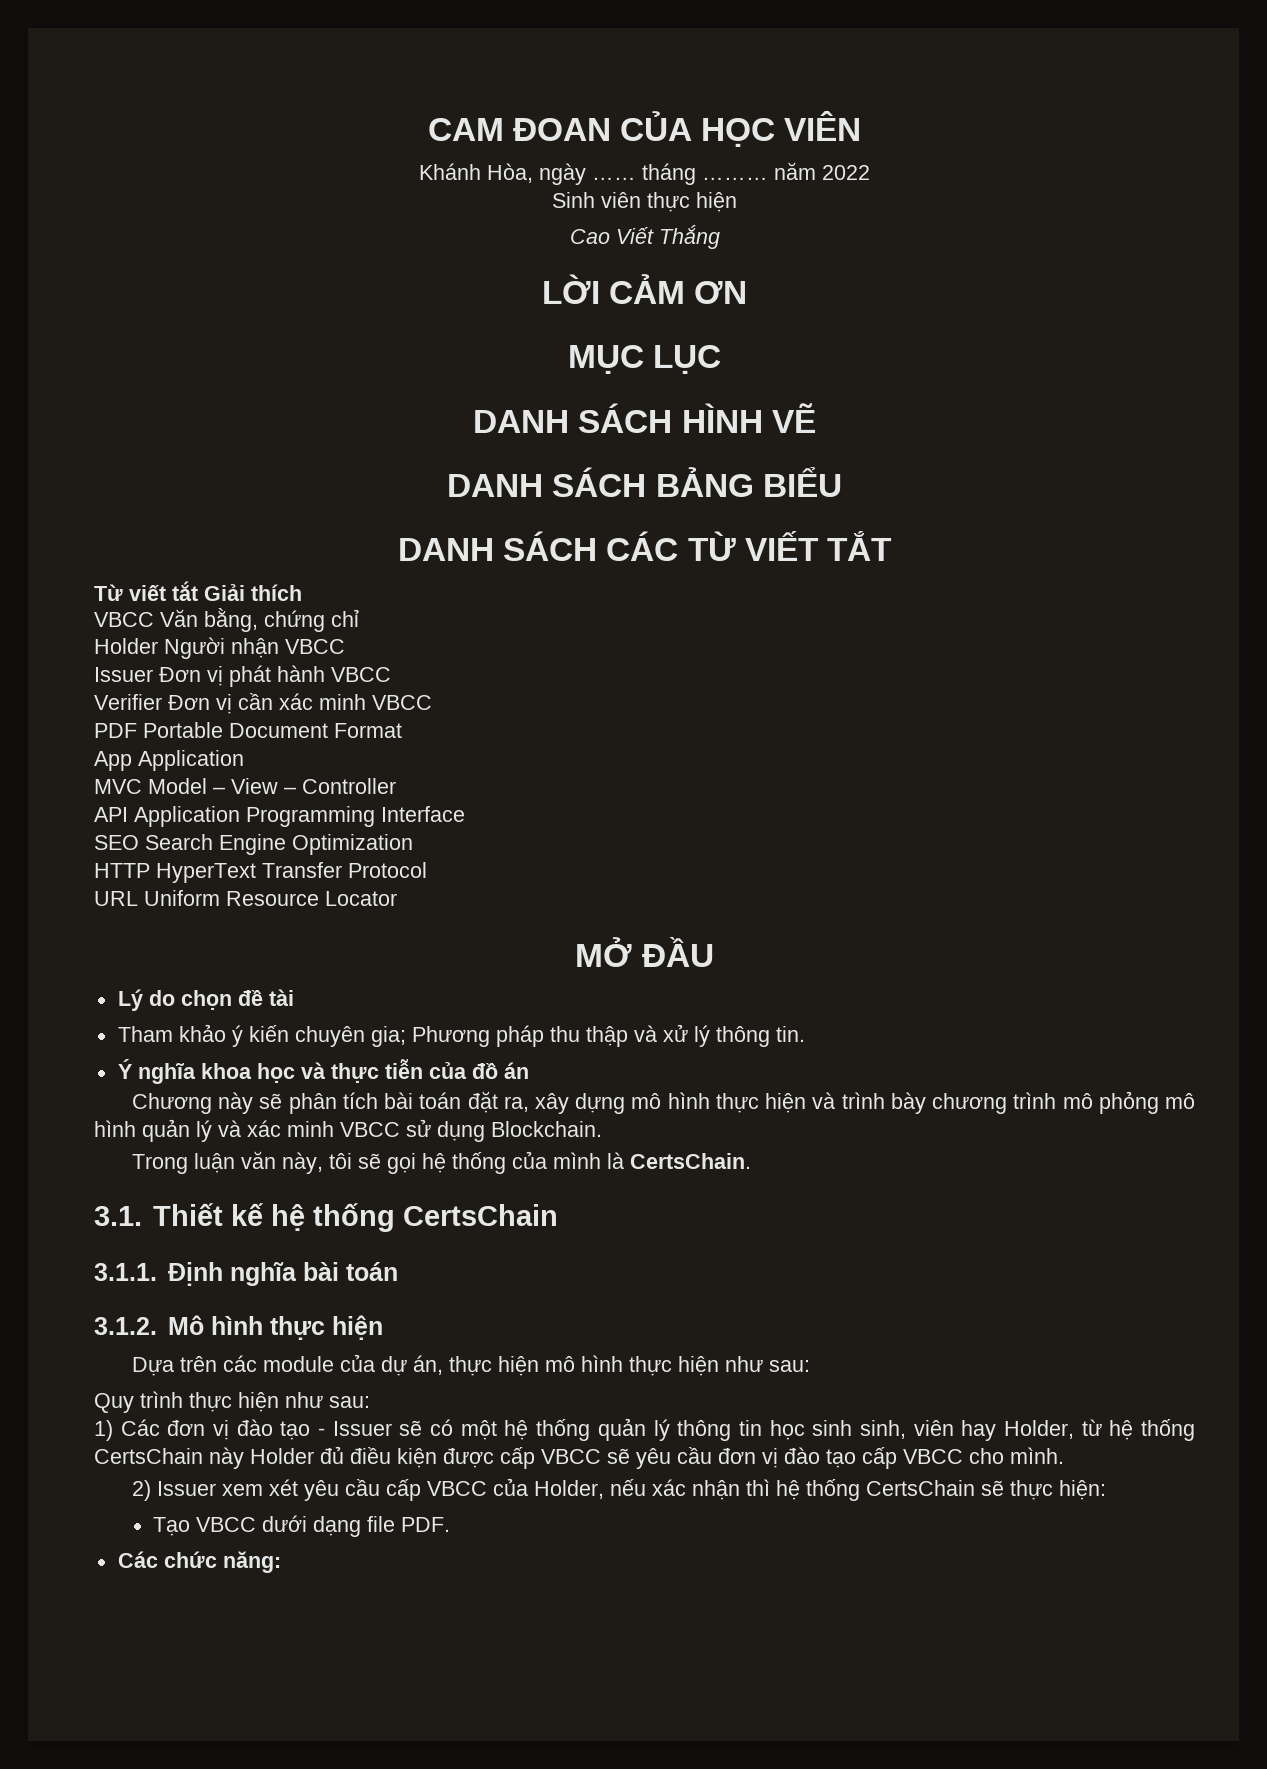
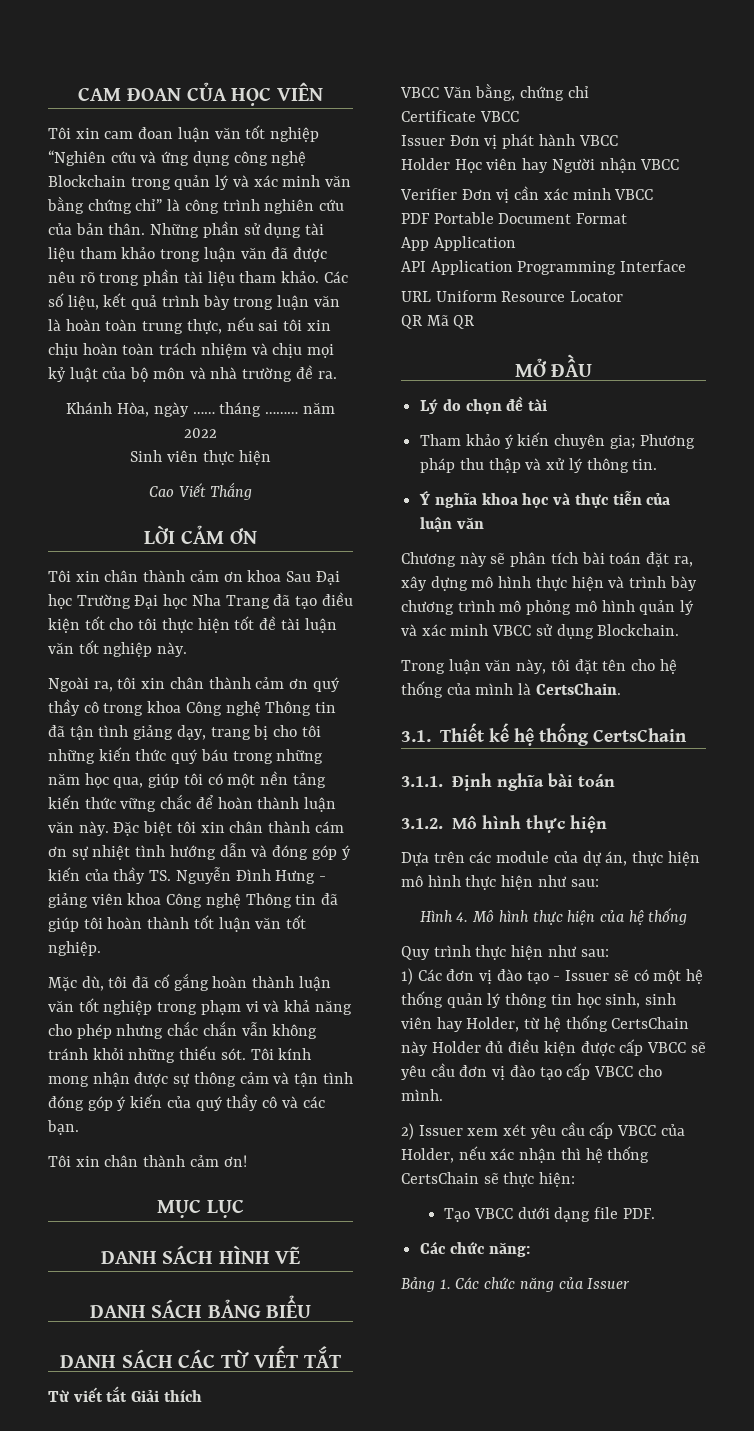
+ Tôi xin cam đoan luận văn tốt nghiệp “Nghiên cứu và ứng dụng công nghệ Blockchain trong quản lý và xác minh văn bằng chứng chỉ” là công trình nghiên cứu của bản thân. Những phần sử dụng tài liệu tham khảo trong luận văn đã được nêu rõ trong phần tài liệu tham khảo. Các số liệu, kết quả trình bày trong luận văn là hoàn toàn trung thực, nếu sai tôi xin chịu hoàn toàn trách nhiệm và chịu mọi kỷ luật của bộ môn và nhà trường đề ra.
+ Tôi xin chân thành cảm ơn khoa Sau Đại học Trường Đại học Nha Trang đã tạo điều kiện tốt cho tôi thực hiện tốt đề tài luận văn tốt nghiệp này.
+ Ngoài ra, tôi xin chân thành cảm ơn quý thầy cô trong khoa Công nghệ Thông tin đã tận tình giảng dạy, trang bị cho tôi những kiến thức quý báu trong những năm học qua, giúp tôi có một nền tảng kiến thức vững chắc để hoàn thành luận văn này. Đặc biệt tôi xin chân thành cám ơn sự nhiệt tình hướng dẫn và đóng góp ý kiến của thầy TS. Nguyễn Đình Hưng - giảng viên khoa Công nghệ Thông tin đã giúp tôi hoàn thành tốt luận văn tốt nghiệp.
+ Mặc dù, tôi đã cố gắng hoàn thành luận văn tốt nghiệp trong phạm vi và khả năng cho phép nhưng chắc chắn vẫn không tránh khỏi những thiếu sót. Tôi kính mong nhận được sự thông cảm và tận tình đóng góp ý kiến của quý thầy cô và các bạn.
+ Tôi xin chân thành cảm ơn!
- Holder Người nhận VBCC
+ Certificate VBCC
+ Holder Học viên hay Người nhận VBCC
- MVC Model – View – Controller
  API Application Programming Interface
- SEO Search Engine Optimization
- HTTP HyperText Transfer Protocol
+ QR Mã QR
- Ý nghĩa khoa học và thực tiễn của đồ án
+ Ý nghĩa khoa học và thực tiễn của luận văn
- Trong luận văn này, tôi sẽ gọi hệ thống của mình là CertsChain.
+ Trong luận văn này, tôi đặt tên cho hệ thống của mình là CertsChain.
+ Hình 4. Mô hình thực hiện của hệ thống
- 1) Các đơn vị đào tạo - Issuer sẽ có một hệ thống quản lý thông tin học sinh sinh, viên hay Holder, từ hệ thống CertsChain này Holder đủ điều kiện được cấp VBCC sẽ yêu cầu đơn vị đào tạo cấp VBCC cho mình.
+ 1) Các đơn vị đào tạo - Issuer sẽ có một hệ thống quản lý thông tin học sinh, sinh viên hay Holder, từ hệ thống CertsChain này Holder đủ điều kiện được cấp VBCC sẽ yêu cầu đơn vị đào tạo cấp VBCC cho mình.
+ Bảng 1. Các chức năng của Issuer

